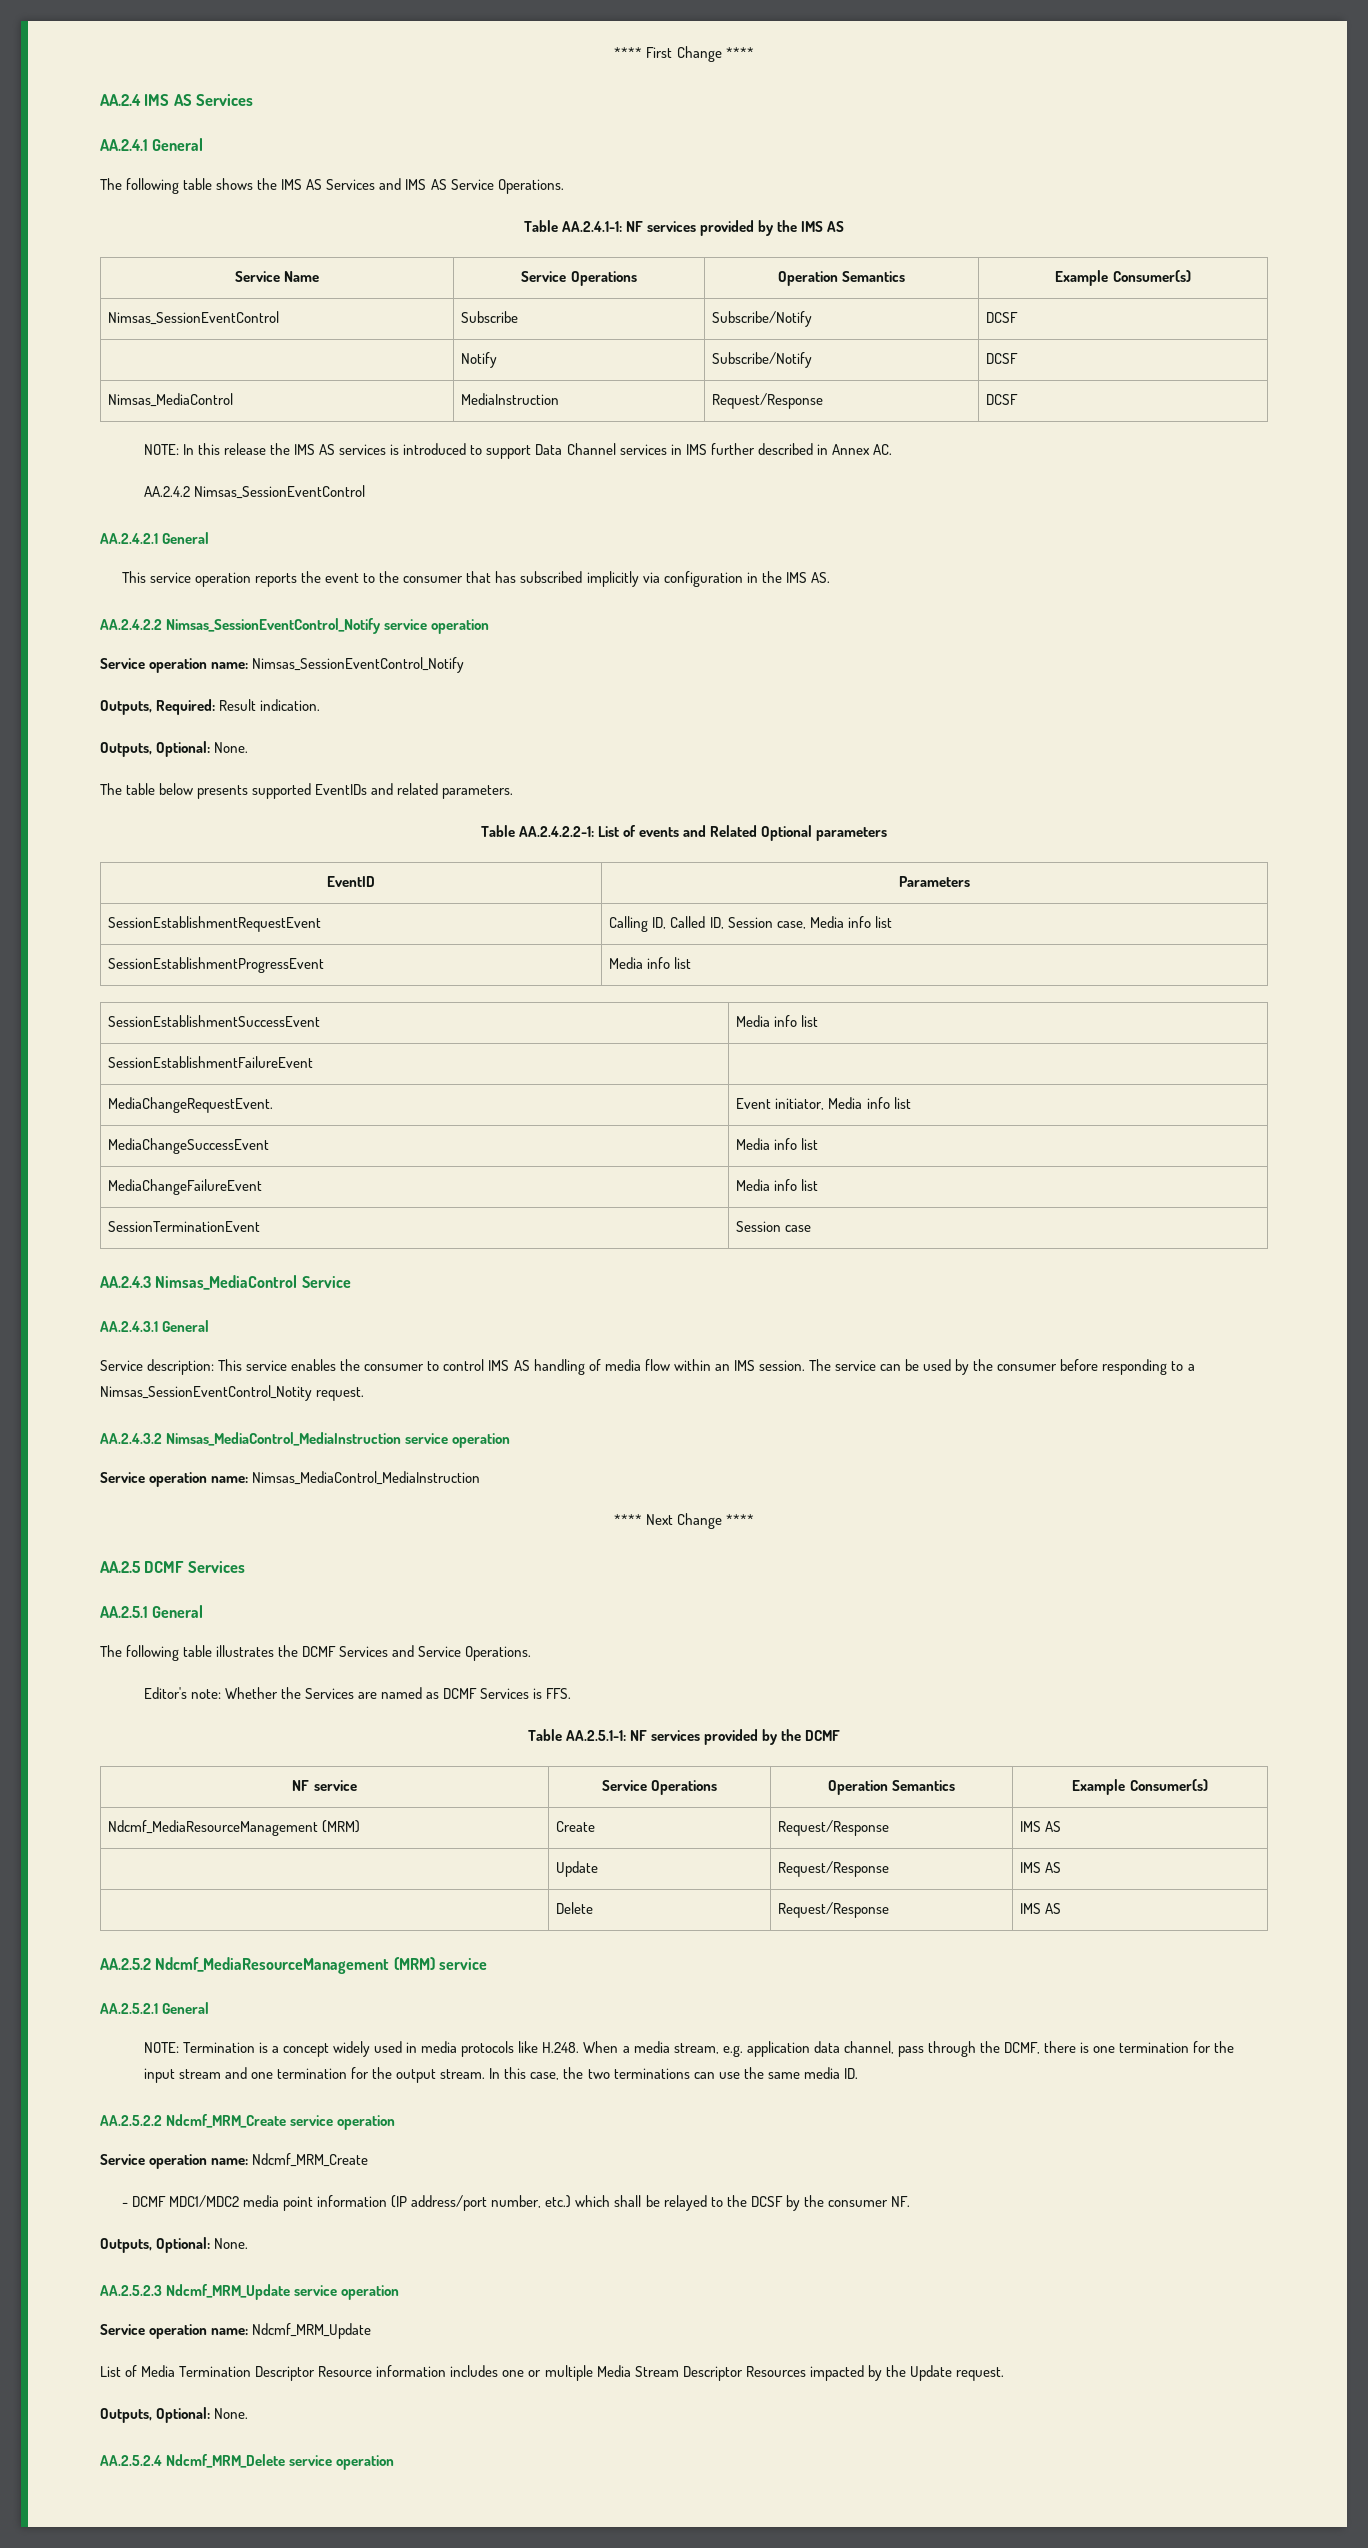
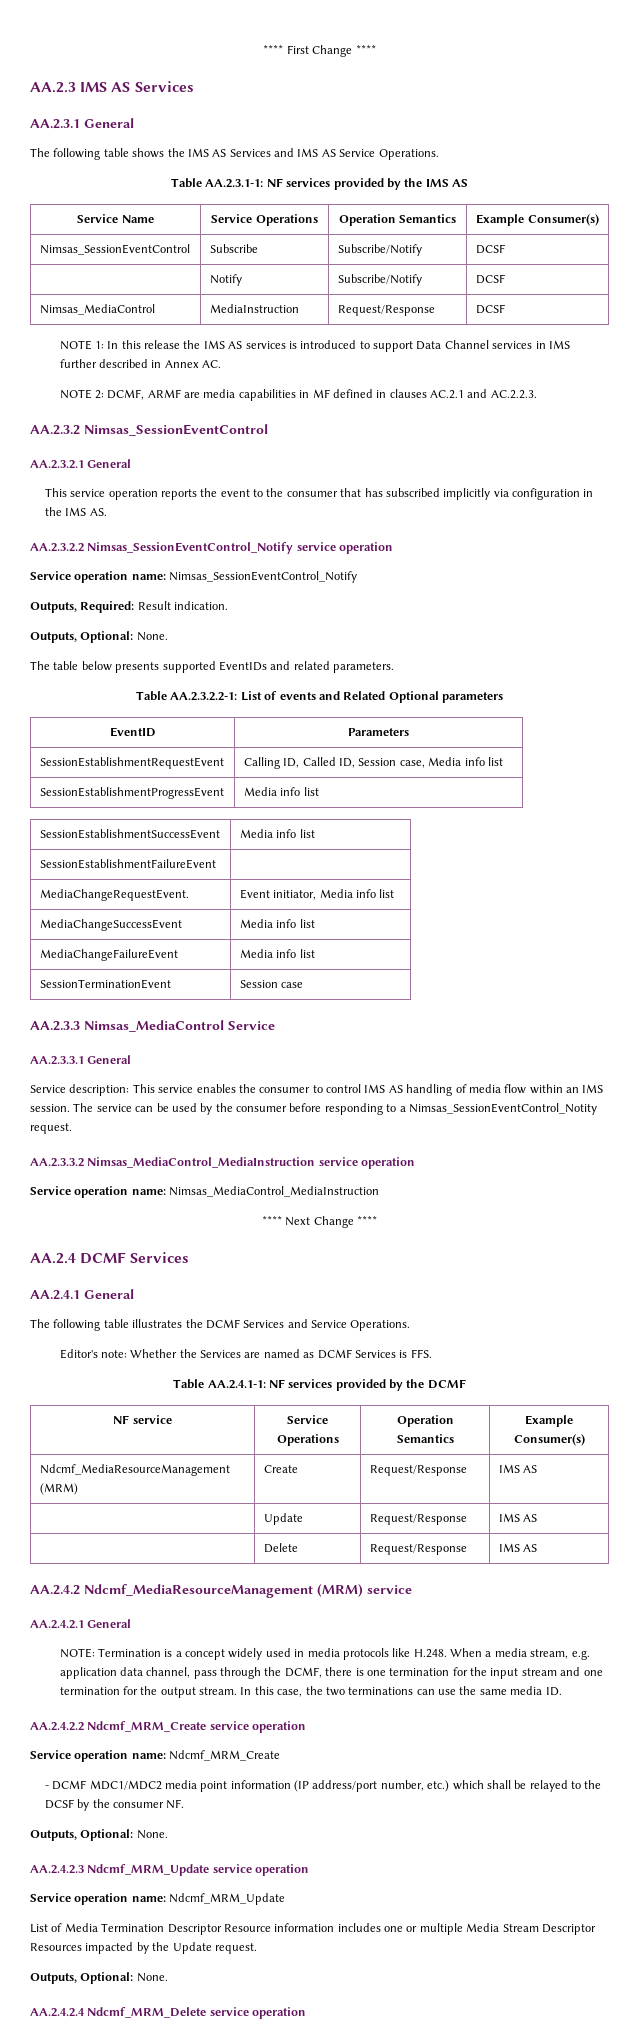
- AA.2.4 IMS AS Services
+ AA.2.3 IMS AS Services
- AA.2.4.1 General
+ AA.2.3.1 General
- Table AA.2.4.1-1: NF services provided by the IMS AS
+ Table AA.2.3.1-1: NF services provided by the IMS AS
- NOTE: In this release the IMS AS services is introduced to support Data Channel services in IMS further described in Annex AC.
+ NOTE 1: In this release the IMS AS services is introduced to support Data Channel services in IMS further described in Annex AC.
- AA.2.4.2 Nimsas_SessionEventControl
+ NOTE 2: DCMF, ARMF are media capabilities in MF defined in clauses AC.2.1 and AC.2.2.3.
+ AA.2.3.2 Nimsas_SessionEventControl
- AA.2.4.2.1 General
+ AA.2.3.2.1 General
- AA.2.4.2.2 Nimsas_SessionEventControl_Notify service operation
+ AA.2.3.2.2 Nimsas_SessionEventControl_Notify service operation
- Table AA.2.4.2.2-1: List of events and Related Optional parameters
+ Table AA.2.3.2.2-1: List of events and Related Optional parameters
- AA.2.4.3 Nimsas_MediaControl Service
+ AA.2.3.3 Nimsas_MediaControl Service
- AA.2.4.3.1 General
+ AA.2.3.3.1 General
- AA.2.4.3.2 Nimsas_MediaControl_MediaInstruction service operation
+ AA.2.3.3.2 Nimsas_MediaControl_MediaInstruction service operation
- AA.2.5 DCMF Services
+ AA.2.4 DCMF Services
- AA.2.5.1 General
+ AA.2.4.1 General
- Table AA.2.5.1-1: NF services provided by the DCMF
+ Table AA.2.4.1-1: NF services provided by the DCMF
- AA.2.5.2 Ndcmf_MediaResourceManagement (MRM) service
+ AA.2.4.2 Ndcmf_MediaResourceManagement (MRM) service
- AA.2.5.2.1 General
+ AA.2.4.2.1 General
- AA.2.5.2.2 Ndcmf_MRM_Create service operation
+ AA.2.4.2.2 Ndcmf_MRM_Create service operation
- AA.2.5.2.3 Ndcmf_MRM_Update service operation
+ AA.2.4.2.3 Ndcmf_MRM_Update service operation
- AA.2.5.2.4 Ndcmf_MRM_Delete service operation
+ AA.2.4.2.4 Ndcmf_MRM_Delete service operation

